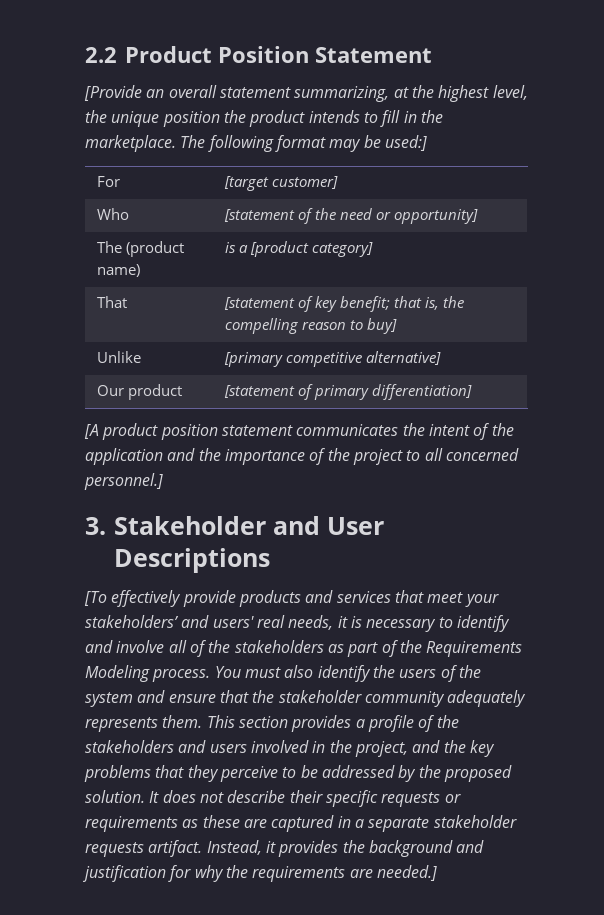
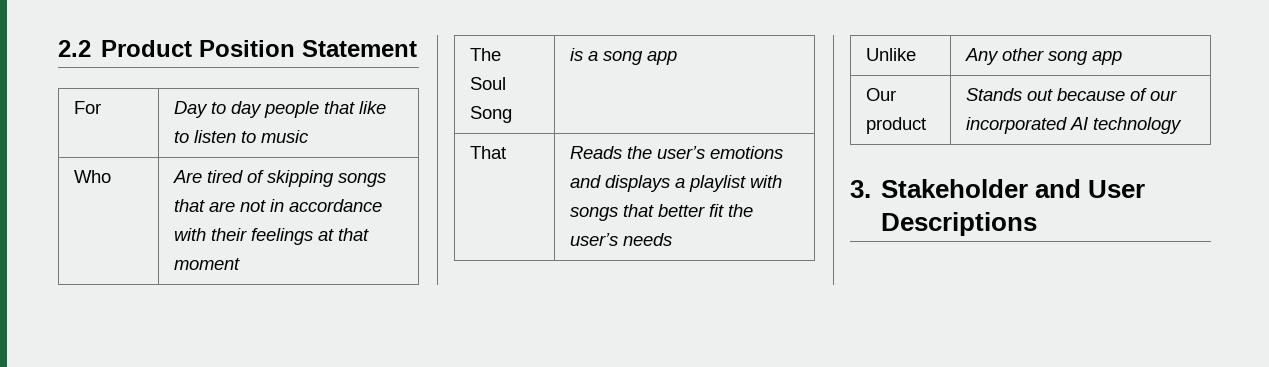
- [Provide an overall statement summarizing, at the highest level, the unique position the product intends to fill in the marketplace. The following format may be used:]
- For | [target customer]
- Who | [statement of the need or opportunity]
- The (product name) | is a [product category]
+ For | Day to day people that like to listen to music
+ Who | Are tired of skipping songs that are not in accordance with their feelings at that moment
+ The Soul Song | is a song app
- That | [statement of key benefit; that is, the compelling reason to buy]
- Unlike | [primary competitive alternative]
- Our product | [statement of primary differentiation]
- [A product position statement communicates the intent of the application and the importance of the project to all concerned personnel.]
+ That | Reads the user’s emotions and displays a playlist with songs that better fit the user’s needs
+ Unlike | Any other song app
+ Our product | Stands out because of our incorporated AI technology
- [To effectively provide products and services that meet your stakeholders’ and users' real needs, it is necessary to identify and involve all of the stakeholders as part of the Requirements Modeling process. You must also identify the users of the system and ensure that the stakeholder community adequately represents them. This section provides a profile of the stakeholders and users involved in the project, and the key problems that they perceive to be addressed by the proposed solution. It does not describe their specific requests or requirements as these are captured in a separate stakeholder requests artifact. Instead, it provides the background and justification for why the requirements are needed.]

